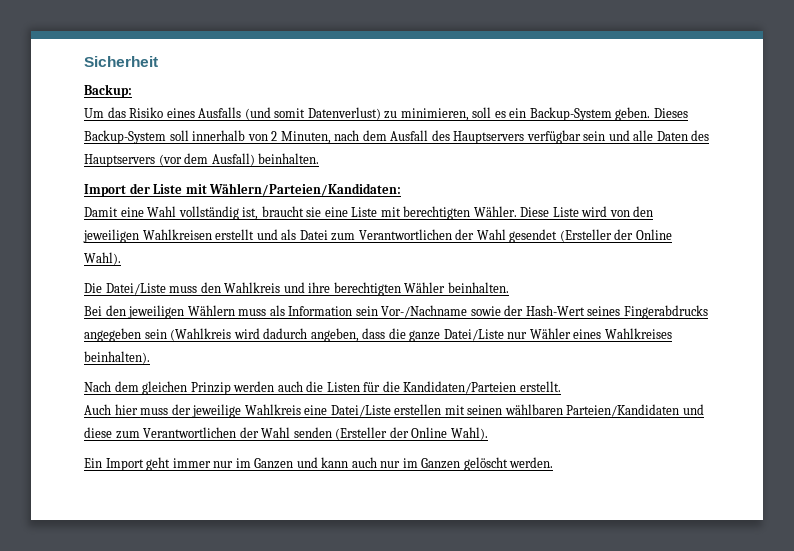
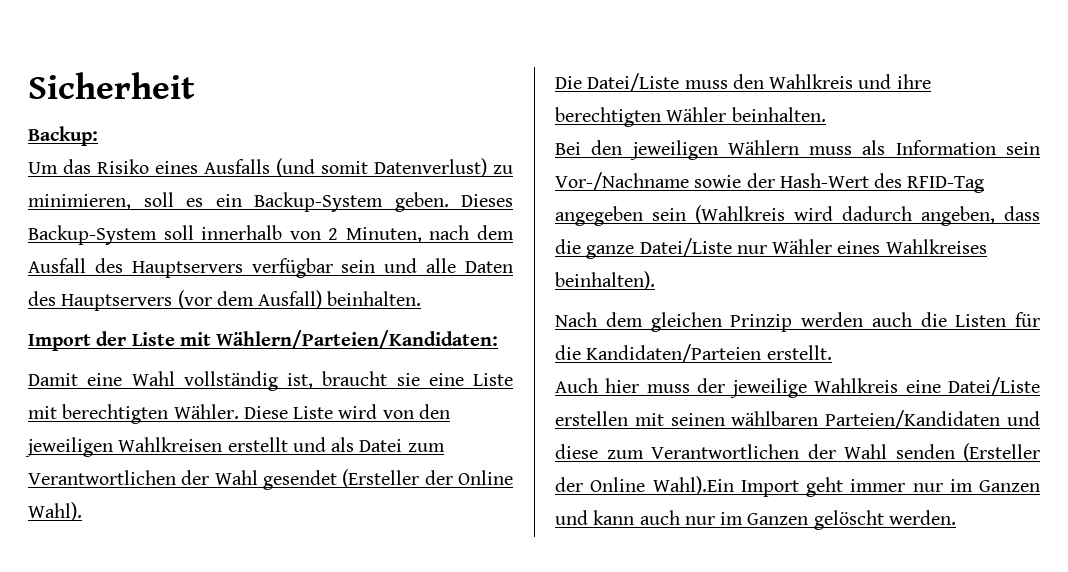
- Bei den jeweiligen Wählern muss als Information sein Vor-/Nachname sowie der Hash-Wert seines Fingerabdrucks angegeben sein (Wahlkreis wird dadurch angeben, dass die ganze Datei/Liste nur Wähler eines Wahlkreises beinhalten).
+ Bei den jeweiligen Wählern muss als Information sein Vor-/Nachname sowie der Hash-Wert des RFID-Tag angegeben sein (Wahlkreis wird dadurch angeben, dass die ganze Datei/Liste nur Wähler eines Wahlkreises beinhalten).
- Auch hier muss der jeweilige Wahlkreis eine Datei/Liste erstellen mit seinen wählbaren Parteien/Kandidaten und diese zum Verantwortlichen der Wahl senden (Ersteller der Online Wahl).
- Ein Import geht immer nur im Ganzen und kann auch nur im Ganzen gelöscht werden.
+ Auch hier muss der jeweilige Wahlkreis eine Datei/Liste erstellen mit seinen wählbaren Parteien/Kandidaten und diese zum Verantwortlichen der Wahl senden (Ersteller der Online Wahl).Ein Import geht immer nur im Ganzen und kann auch nur im Ganzen gelöscht werden.

